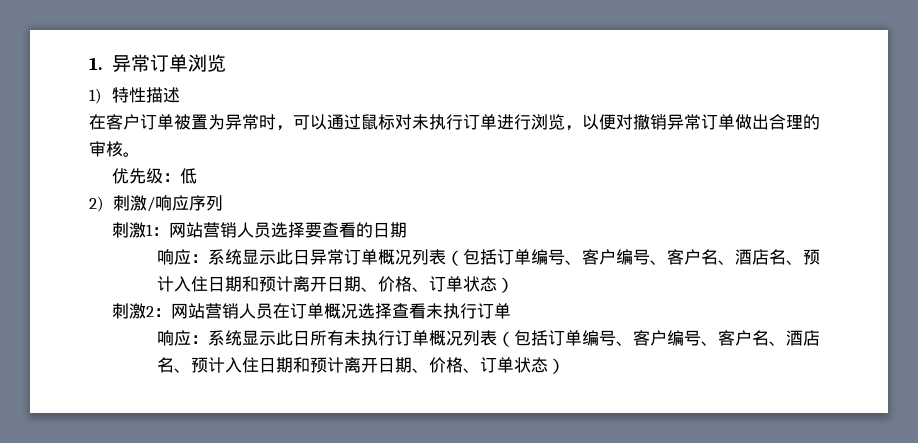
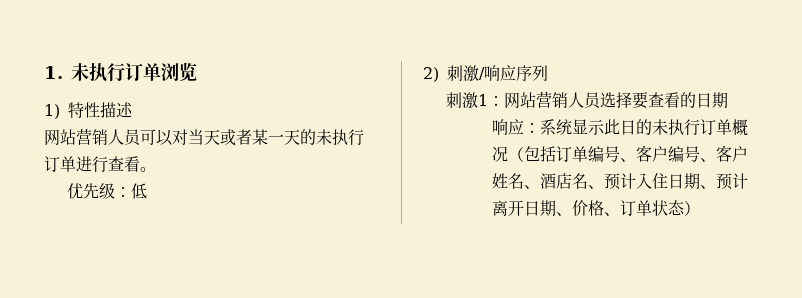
- 1.异常订单浏览
+ 1.未执行订单浏览
- 在客户订单被置为异常时，可以通过鼠标对未执行订单进行浏览，以便对撤销异常订单做出合理的审核。
+ 网站营销人员可以对当天或者某一天的未执行订单进行查看。
- 响应：系统显示此日异常订单概况列表（包括订单编号、客户编号、客户名、酒店名、预计入住日期和预计离开日期、价格、订单状态）
- 刺激2：网站营销人员在订单概况选择查看未执行订单
- 响应：系统显示此日所有未执行订单概况列表（包括订单编号、客户编号、客户名、酒店名、预计入住日期和预计离开日期、价格、订单状态）
+ 响应：系统显示此日的未执行订单概况（包括订单编号、客户编号、客户姓名、酒店名、预计入住日期、预计离开日期、价格、订单状态）

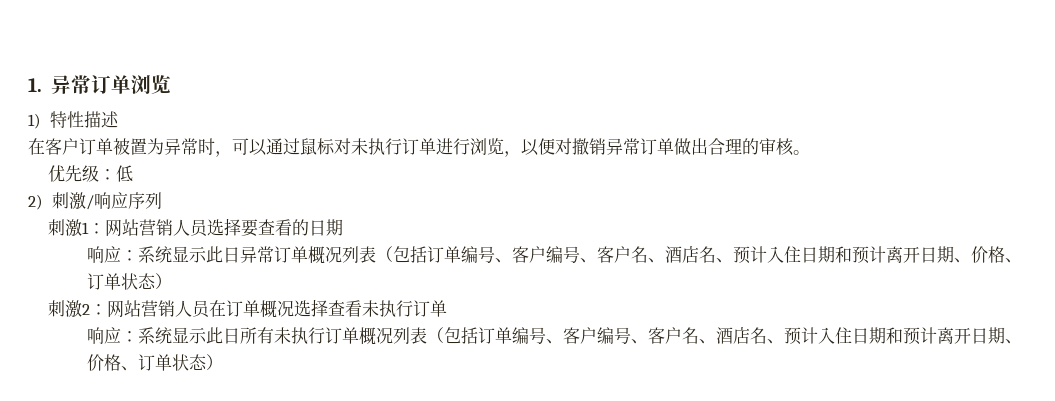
- 1.未执行订单浏览
+ 1.异常订单浏览
- 网站营销人员可以对当天或者某一天的未执行订单进行查看。
+ 在客户订单被置为异常时，可以通过鼠标对未执行订单进行浏览，以便对撤销异常订单做出合理的审核。
- 响应：系统显示此日的未执行订单概况（包括订单编号、客户编号、客户姓名、酒店名、预计入住日期、预计离开日期、价格、订单状态）
+ 响应：系统显示此日异常订单概况列表（包括订单编号、客户编号、客户名、酒店名、预计入住日期和预计离开日期、价格、订单状态）
+ 刺激2：网站营销人员在订单概况选择查看未执行订单
+ 响应：系统显示此日所有未执行订单概况列表（包括订单编号、客户编号、客户名、酒店名、预计入住日期和预计离开日期、价格、订单状态）

